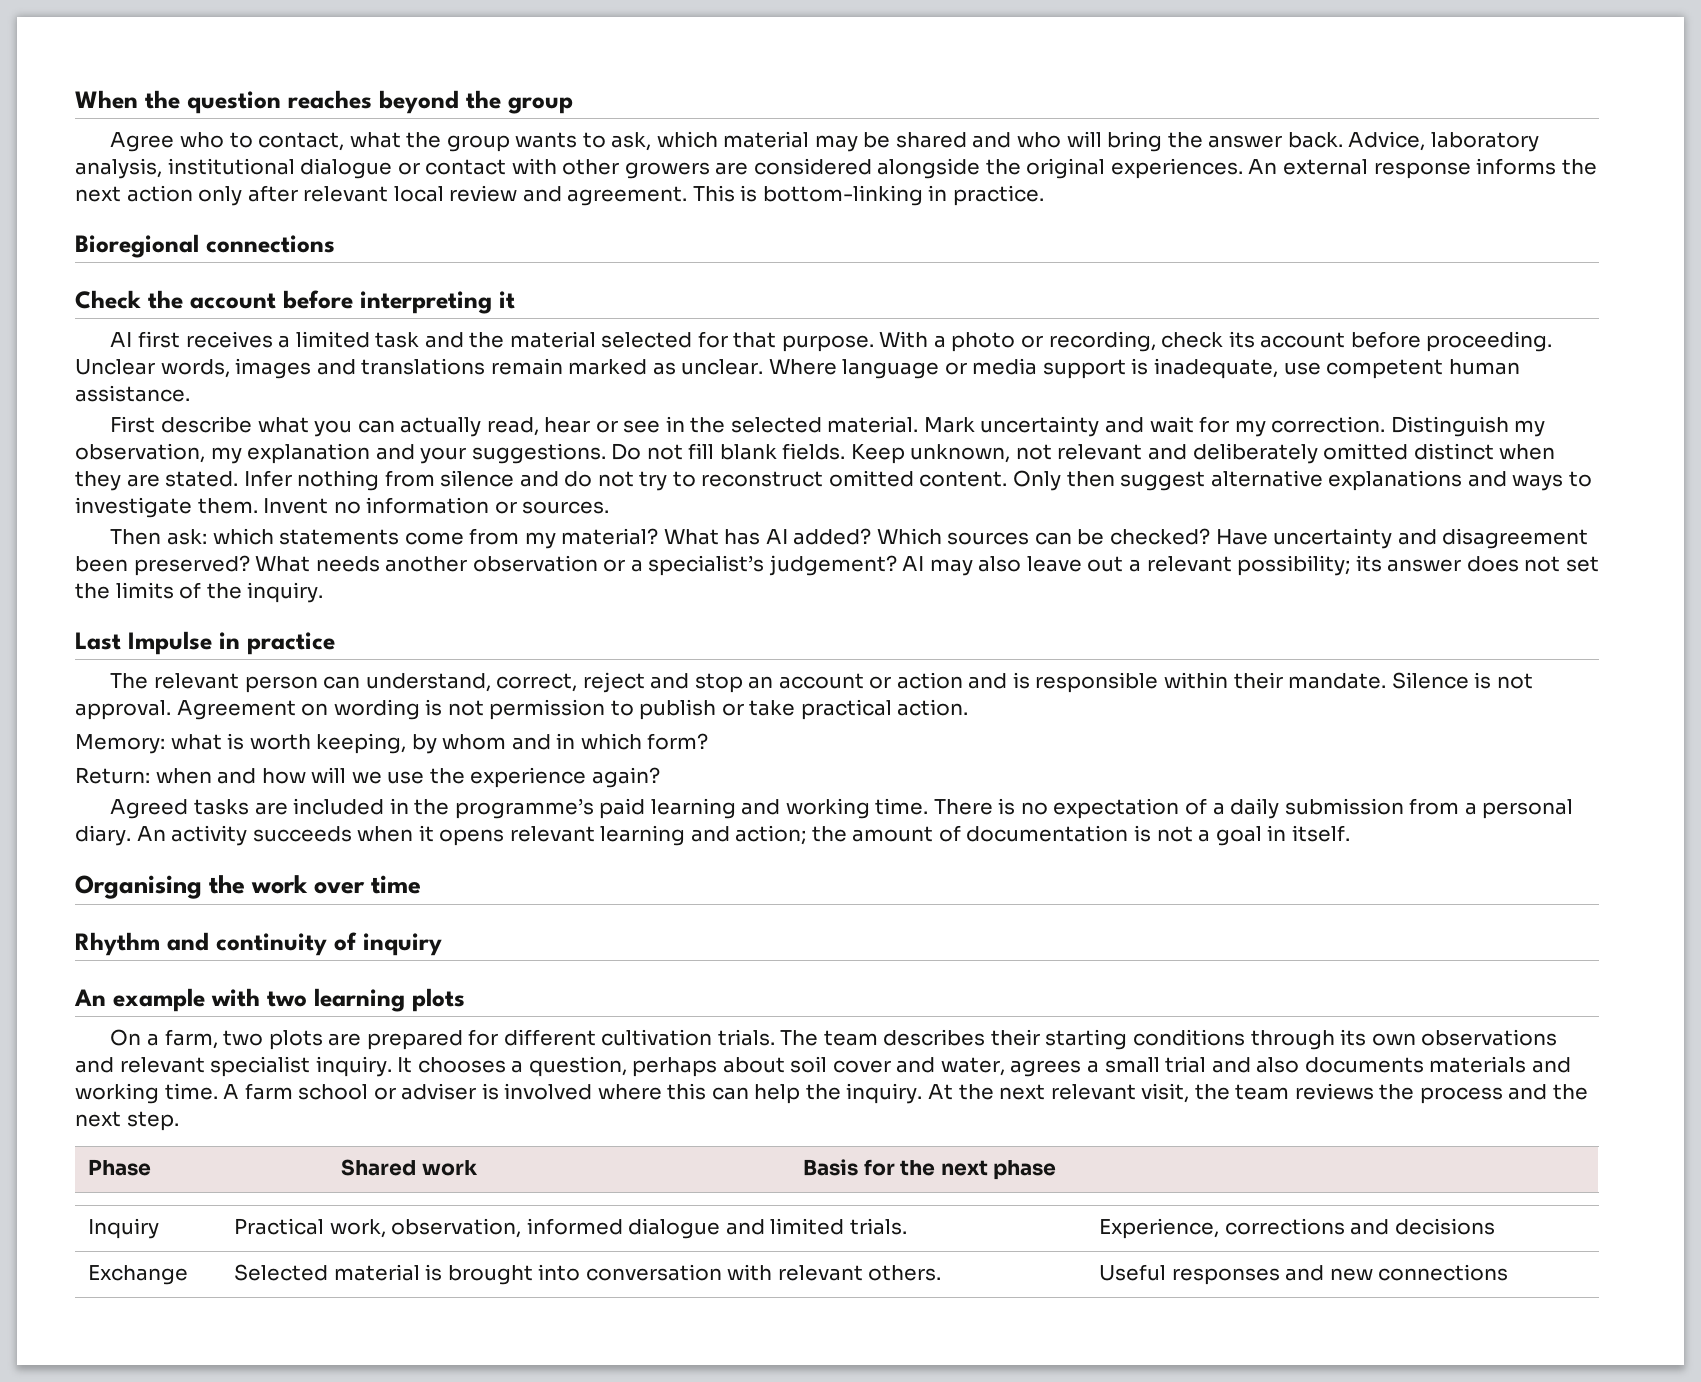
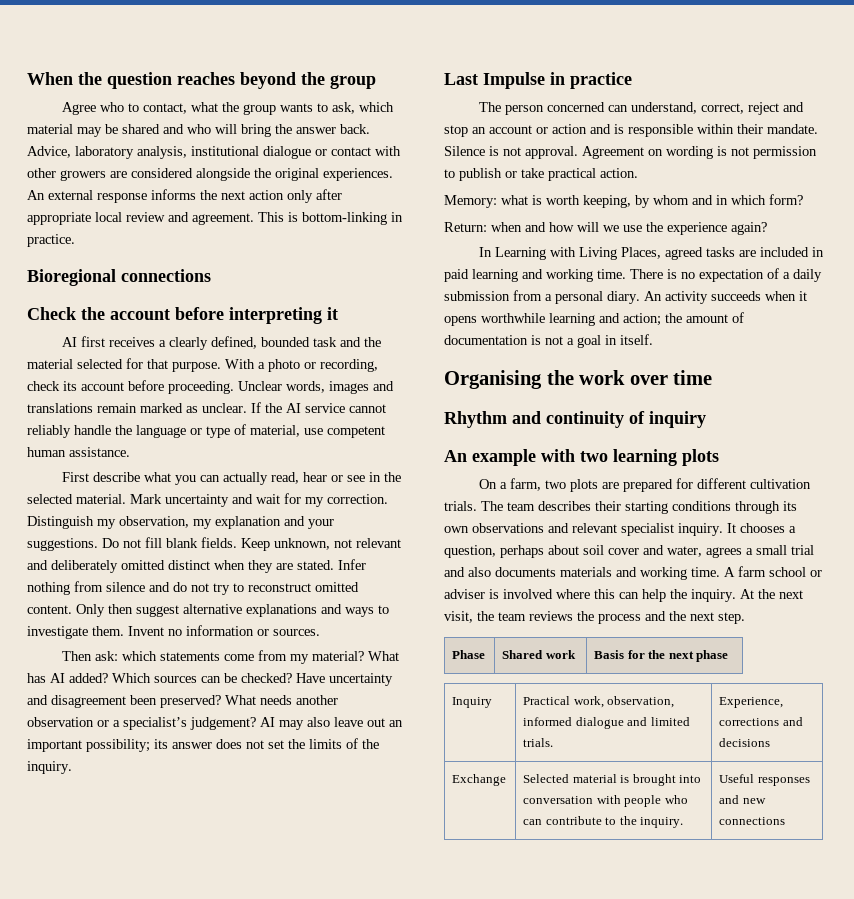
- An external response informs the next action only after relevant local review and agreement.
+ An external response informs the next action only after appropriate local review and agreement.
- AI first receives a limited task and the material selected for that purpose.
+ AI first receives a clearly defined, bounded task and the material selected for that purpose.
- Where language or media support is inadequate, use competent human assistance.
+ If the AI service cannot reliably handle the language or type of material, use competent human assistance.
- AI may also leave out a relevant possibility; its answer does not set the limits of the inquiry.
+ AI may also leave out an important possibility; its answer does not set the limits of the inquiry.
- The relevant person can understand, correct, reject and stop an account or action and is responsible within their mandate.
+ The person concerned can understand, correct, reject and stop an account or action and is responsible within their mandate.
- Agreed tasks are included in the programme’s paid learning and working time.
+ In Learning with Living Places, agreed tasks are included in paid learning and working time.
- An activity succeeds when it opens relevant learning and action; the amount of documentation is not a goal in itself.
+ An activity succeeds when it opens worthwhile learning and action; the amount of documentation is not a goal in itself.
- At the next relevant visit, the team reviews the process and the next step.
+ At the next visit, the team reviews the process and the next step.
- Exchange | Selected material is brought into conversation with relevant others. | Useful responses and new connections
+ Exchange | Selected material is brought into conversation with people who can contribute to the inquiry. | Useful responses and new connections

